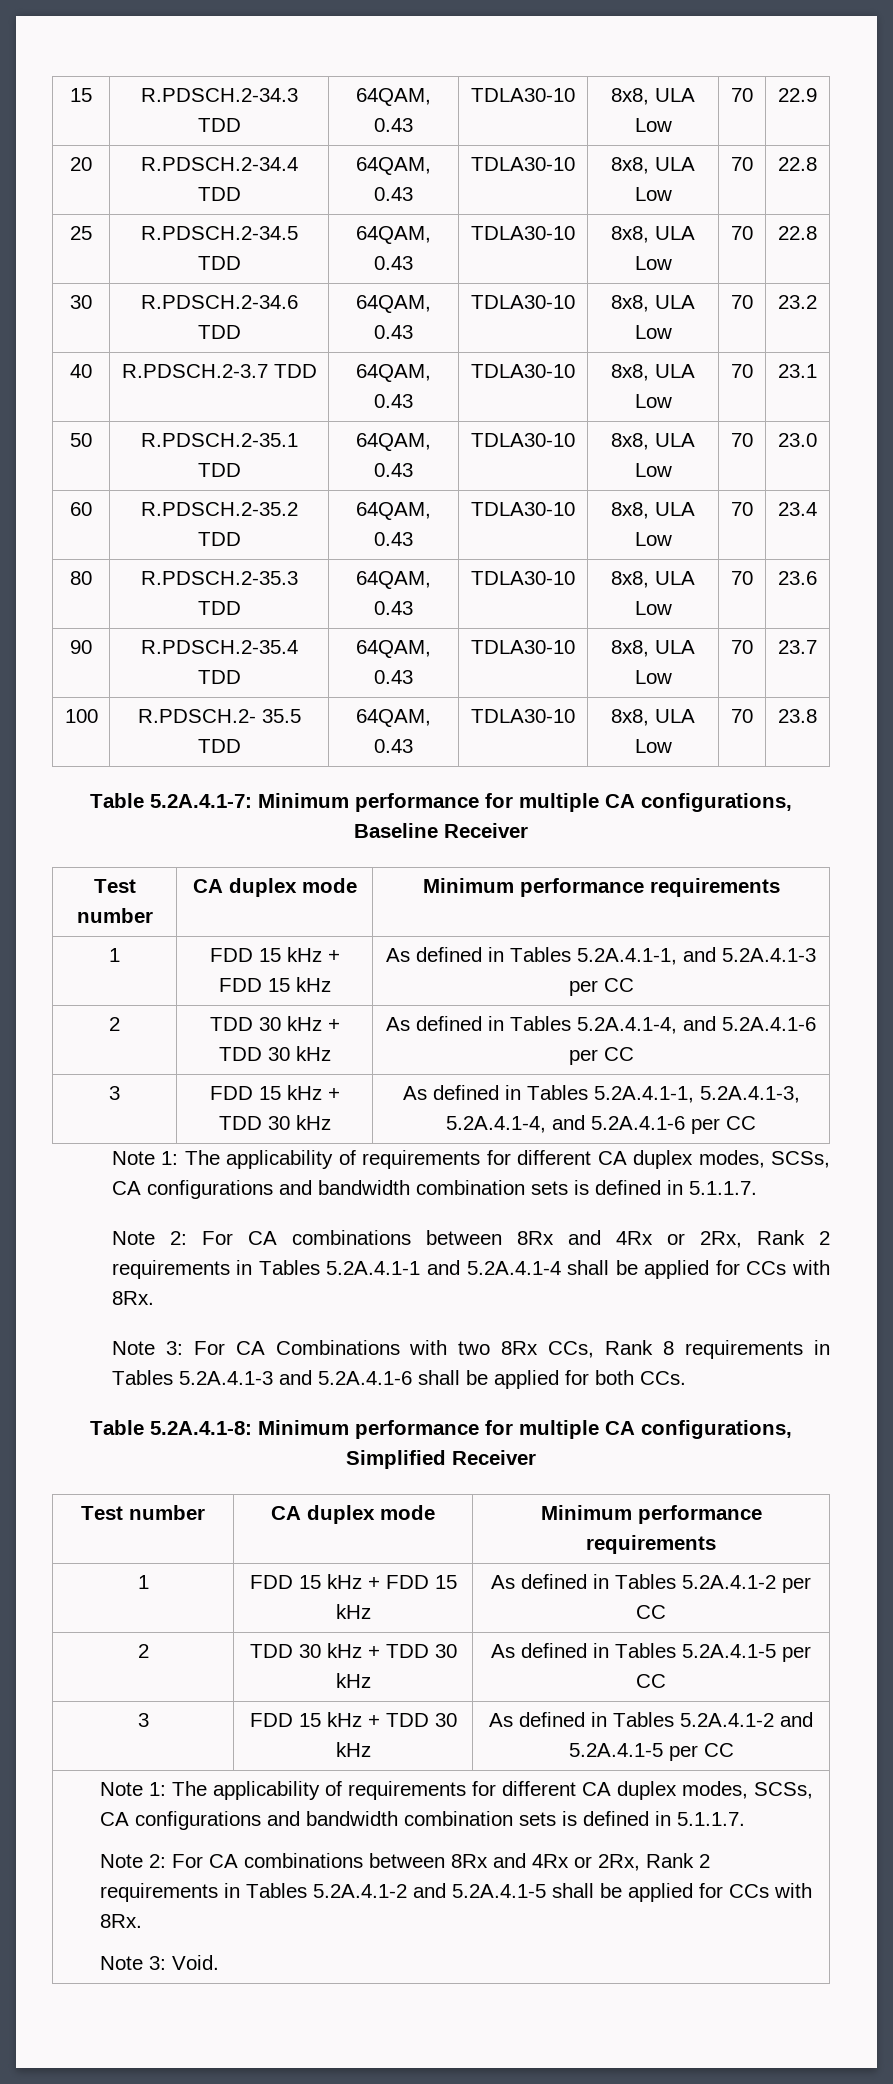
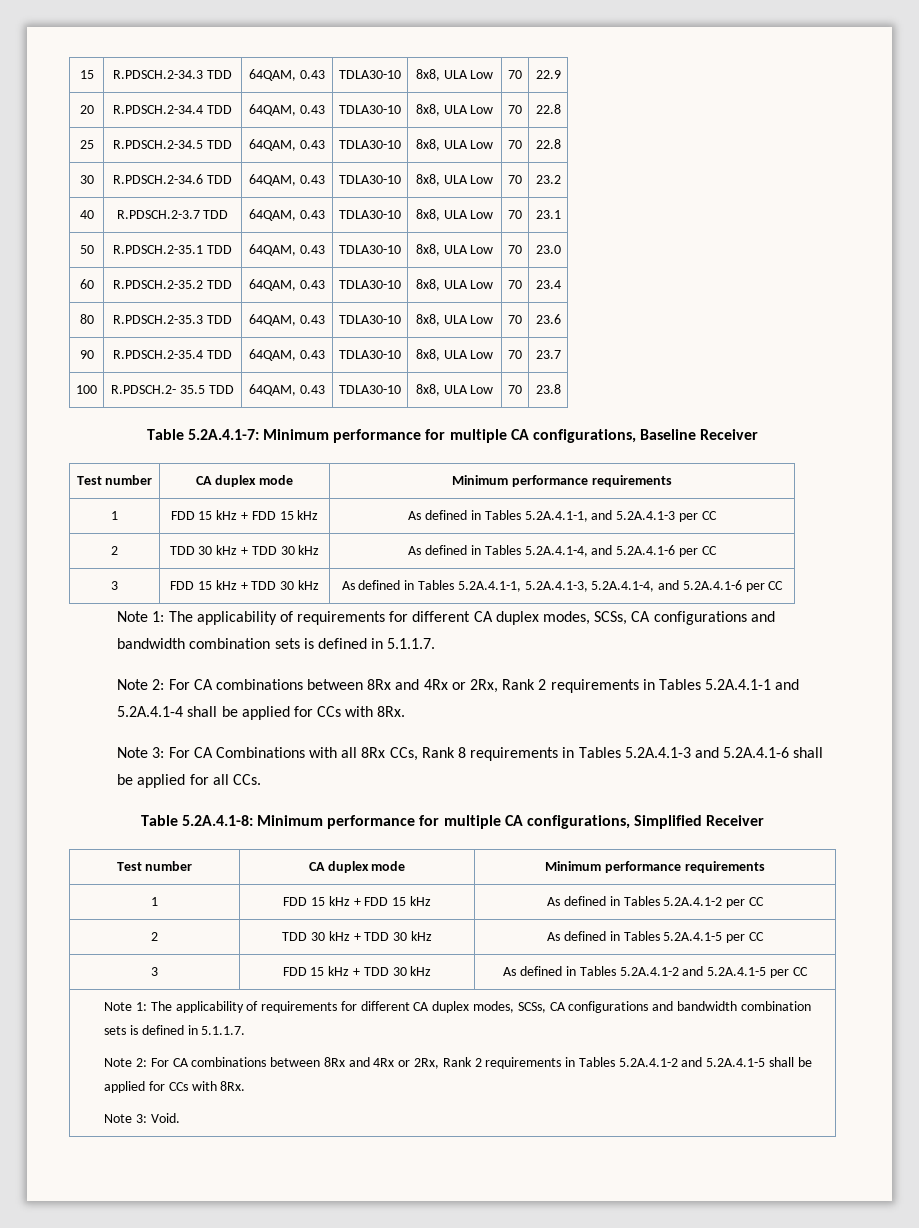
- Note 3: For CA Combinations with two 8Rx CCs, Rank 8 requirements in Tables 5.2A.4.1-3 and 5.2A.4.1-6 shall be applied for both CCs.
+ Note 3: For CA Combinations with all 8Rx CCs, Rank 8 requirements in Tables 5.2A.4.1-3 and 5.2A.4.1-6 shall be applied for all CCs.

